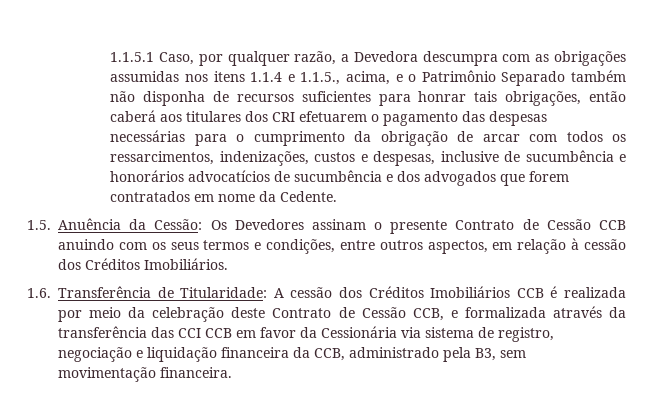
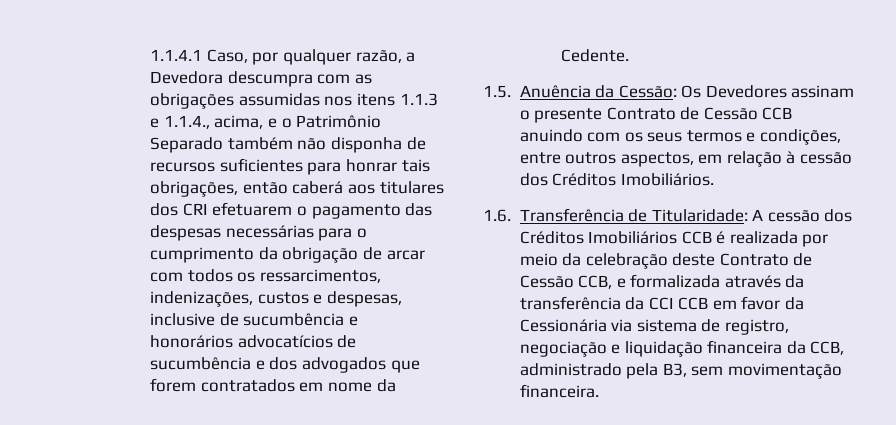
- 1.1.5.1 Caso, por qualquer razão, a Devedora descumpra com as obrigações assumidas nos itens 1.1.4 e 1.1.5., acima, e o Patrimônio Separado também não disponha de recursos suficientes para honrar tais obrigações, então caberá aos titulares dos CRI efetuarem o pagamento das despesas necessárias para o cumprimento da obrigação de arcar com todos os ressarcimentos, indenizações, custos e despesas, inclusive de sucumbência e honorários advocatícios de sucumbência e dos advogados que forem contratados em nome da Cedente.
+ 1.1.4.1 Caso, por qualquer razão, a Devedora descumpra com as obrigações assumidas nos itens 1.1.3 e 1.1.4., acima, e o Patrimônio Separado também não disponha de recursos suficientes para honrar tais obrigações, então caberá aos titulares dos CRI efetuarem o pagamento das despesas necessárias para o cumprimento da obrigação de arcar com todos os ressarcimentos, indenizações, custos e despesas, inclusive de sucumbência e honorários advocatícios de sucumbência e dos advogados que forem contratados em nome da Cedente.
- 1.6. Transferência de Titularidade: A cessão dos Créditos Imobiliários CCB é realizada por meio da celebração deste Contrato de Cessão CCB, e formalizada através da transferência das CCI CCB em favor da Cessionária via sistema de registro, negociação e liquidação financeira da CCB, administrado pela B3, sem movimentação financeira.
+ 1.6. Transferência de Titularidade: A cessão dos Créditos Imobiliários CCB é realizada por meio da celebração deste Contrato de Cessão CCB, e formalizada através da transferência da CCI CCB em favor da Cessionária via sistema de registro, negociação e liquidação financeira da CCB, administrado pela B3, sem movimentação financeira.

